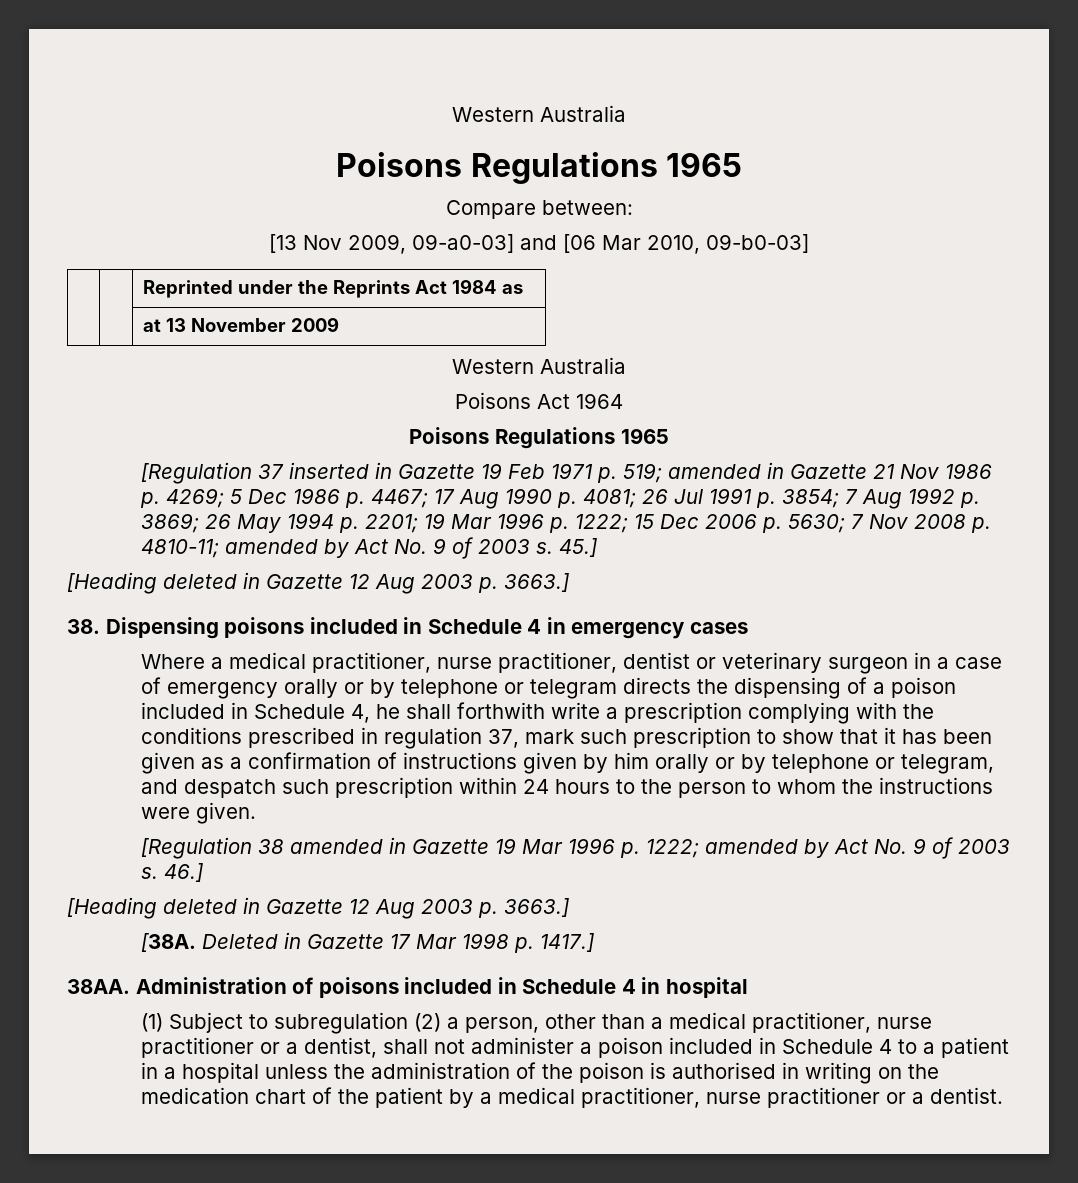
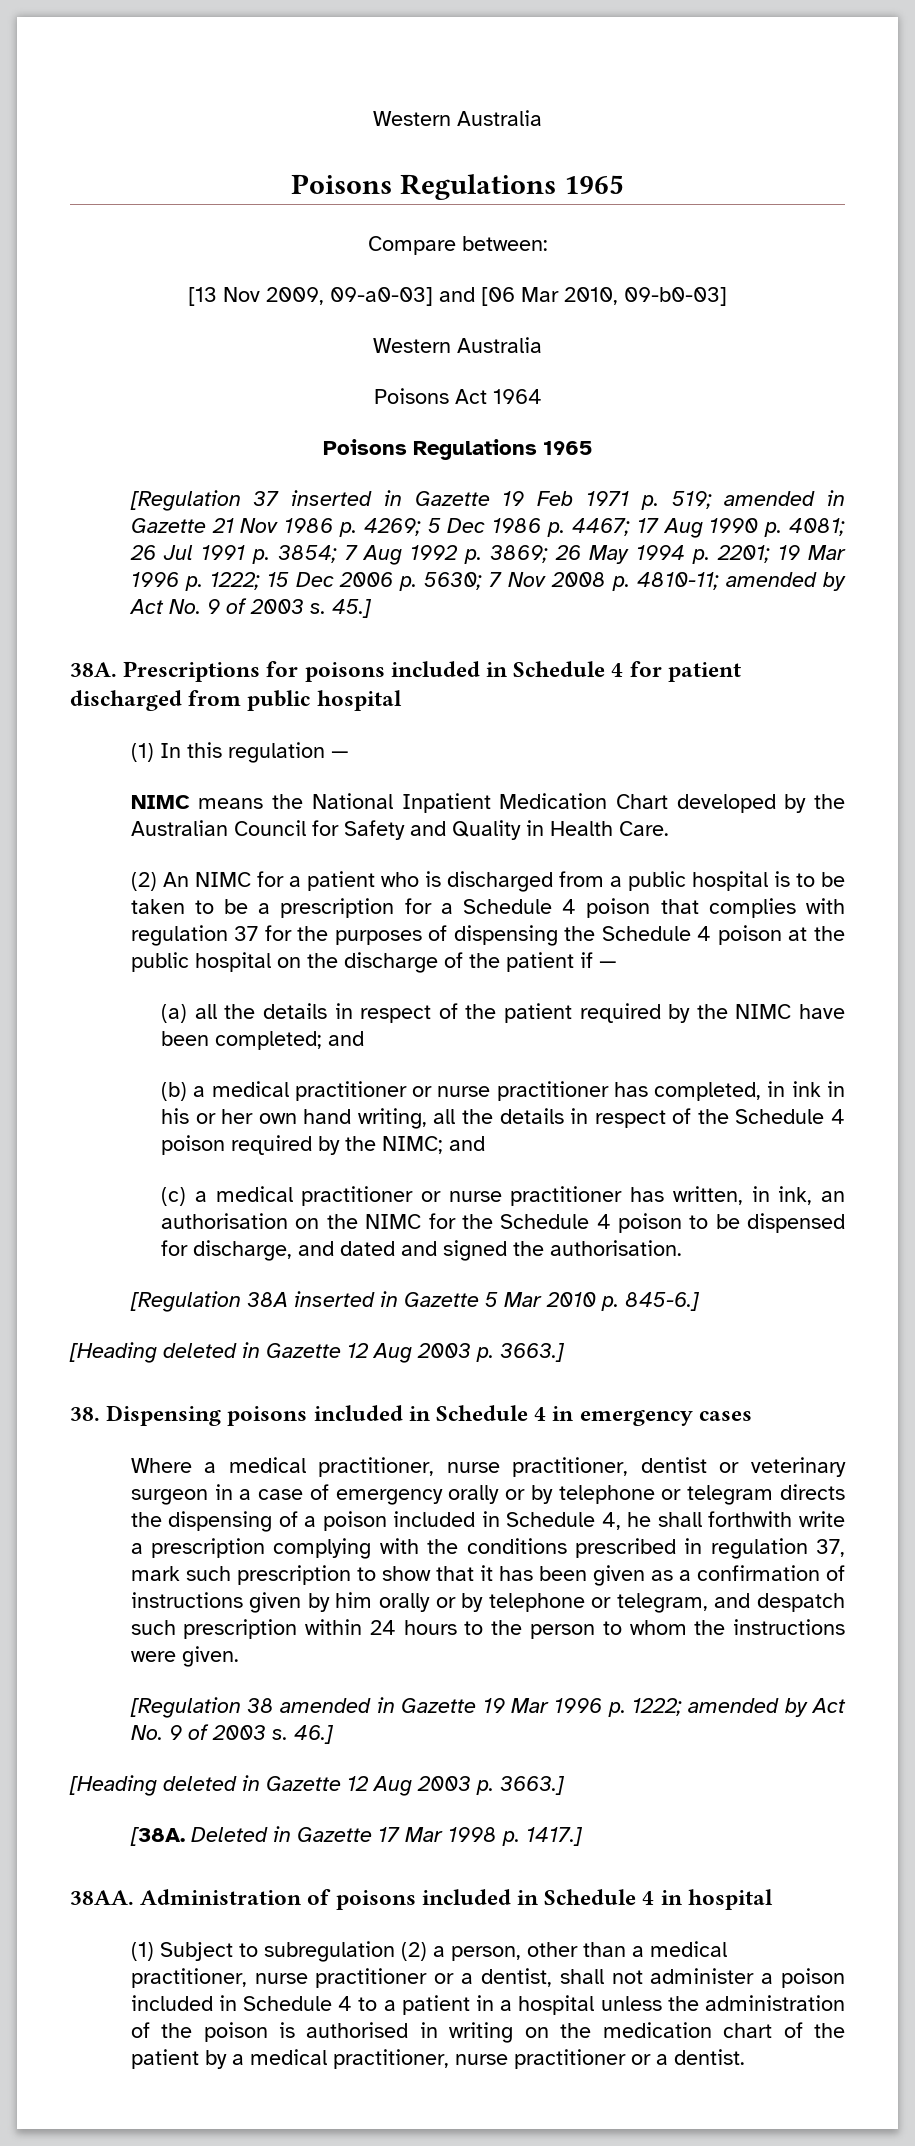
- | | Reprinted under the Reprints Act 1984 as
- | | at 13 November 2009
+ 38A. Prescriptions for poisons included in Schedule 4 for patient discharged from public hospital
+ (1) In this regulation —
+ NIMC means the National Inpatient Medication Chart developed by the Australian Council for Safety and Quality in Health Care.
+ (2) An NIMC for a patient who is discharged from a public hospital is to be taken to be a prescription for a Schedule 4 poison that complies with regulation 37 for the purposes of dispensing the Schedule 4 poison at the public hospital on the discharge of the patient if —
+ (a) all the details in respect of the patient required by the NIMC have been completed; and
+ (b) a medical practitioner or nurse practitioner has completed, in ink in his or her own hand writing, all the details in respect of the Schedule 4 poison required by the NIMC; and
+ (c) a medical practitioner or nurse practitioner has written, in ink, an authorisation on the NIMC for the Schedule 4 poison to be dispensed for discharge, and dated and signed the authorisation.
+ [Regulation 38A inserted in Gazette 5 Mar 2010 p. 845-6.]

